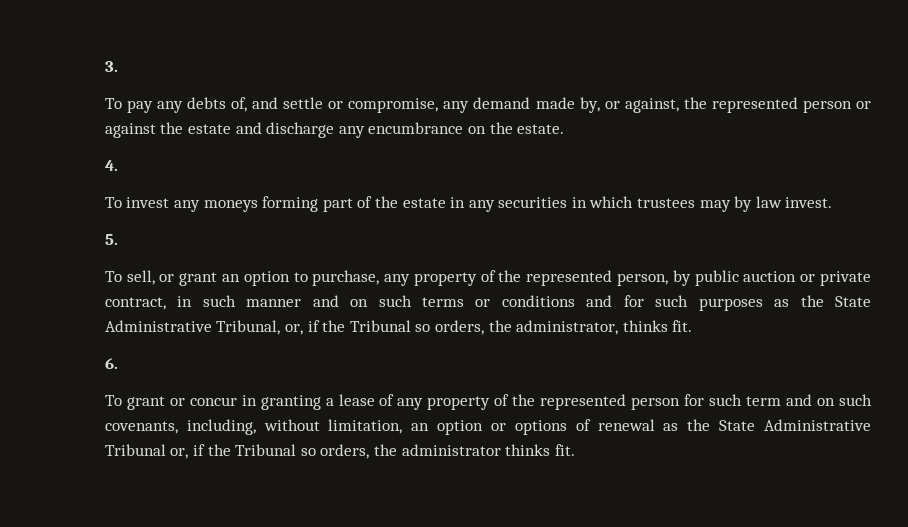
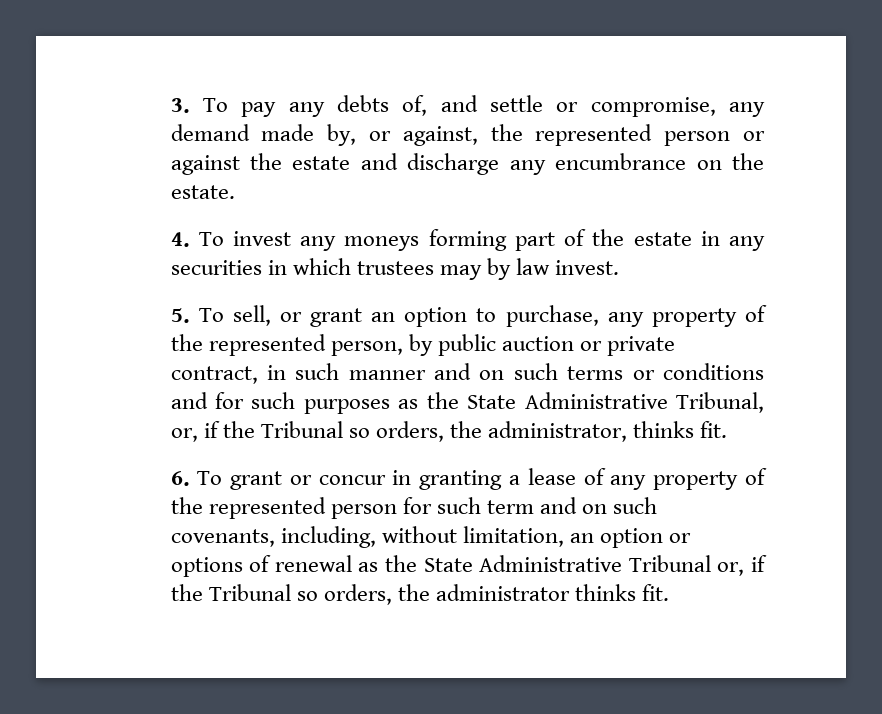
- 3.
- To pay any debts of, and settle or compromise, any demand made by, or against, the represented person or against the estate and discharge any encumbrance on the estate.
+ 3. To pay any debts of, and settle or compromise, any demand made by, or against, the represented person or against the estate and discharge any encumbrance on the estate.
- 4.
- To invest any moneys forming part of the estate in any securities in which trustees may by law invest.
+ 4. To invest any moneys forming part of the estate in any securities in which trustees may by law invest.
- 5.
- To sell, or grant an option to purchase, any property of the represented person, by public auction or private contract, in such manner and on such terms or conditions and for such purposes as the State Administrative Tribunal, or, if the Tribunal so orders, the administrator, thinks fit.
+ 5. To sell, or grant an option to purchase, any property of the represented person, by public auction or private contract, in such manner and on such terms or conditions and for such purposes as the State Administrative Tribunal, or, if the Tribunal so orders, the administrator, thinks fit.
- 6.
- To grant or concur in granting a lease of any property of the represented person for such term and on such covenants, including, without limitation, an option or options of renewal as the State Administrative Tribunal or, if the Tribunal so orders, the administrator thinks fit.
+ 6. To grant or concur in granting a lease of any property of the represented person for such term and on such covenants, including, without limitation, an option or options of renewal as the State Administrative Tribunal or, if the Tribunal so orders, the administrator thinks fit.

